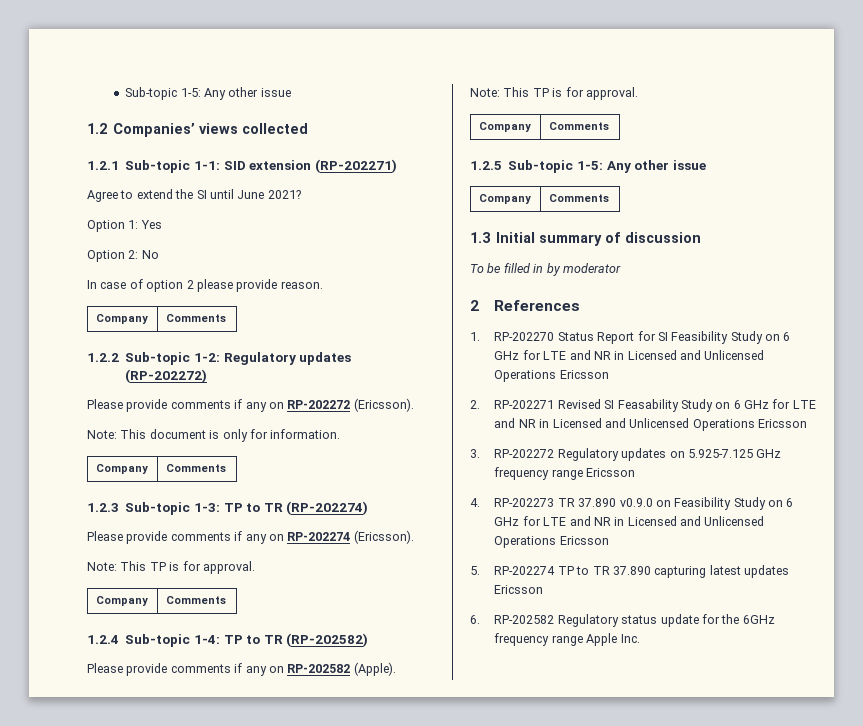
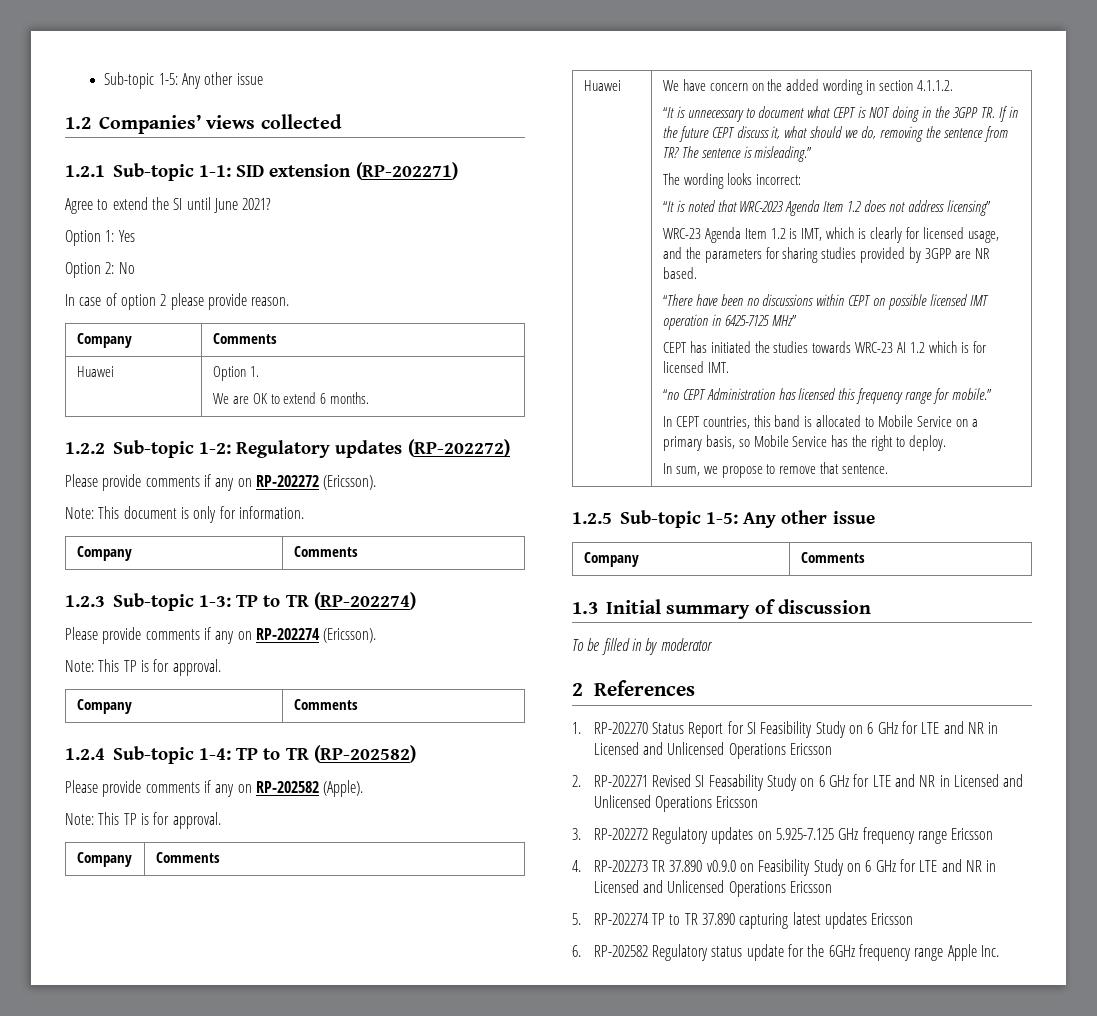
+ Huawei | Option 1.
+ We are OK to extend 6 months.
+ Huawei | We have concern on the added wording in section 4.1.1.2.
+ “It is unnecessary to document what CEPT is NOT doing in the 3GPP TR. If in the future CEPT discuss it, what should we do, removing the sentence from TR? The sentence is misleading.”
+ The wording looks incorrect:
+ “It is noted that WRC-2023 Agenda Item 1.2 does not address licensing”
+ WRC-23 Agenda Item 1.2 is IMT, which is clearly for licensed usage, and the parameters for sharing studies provided by 3GPP are NR based.
+ “There have been no discussions within CEPT on possible licensed IMT operation in 6425-7125 MHz”
+ CEPT has initiated the studies towards WRC-23 AI 1.2 which is for licensed IMT.
+ “no CEPT Administration has licensed this frequency range for mobile.”
+ In CEPT countries, this band is allocated to Mobile Service on a primary basis, so Mobile Service has the right to deploy.
+ In sum, we propose to remove that sentence.

